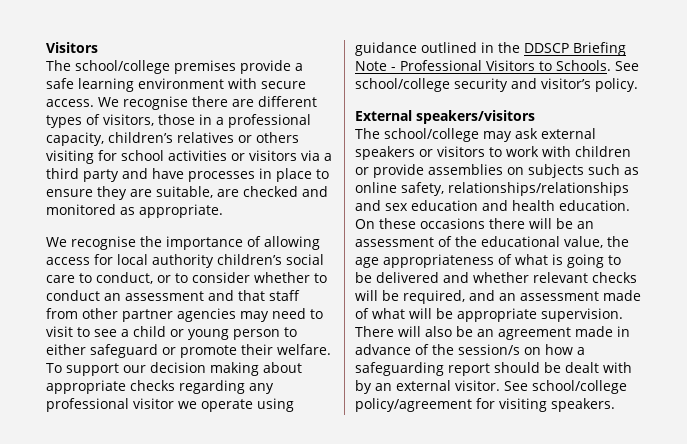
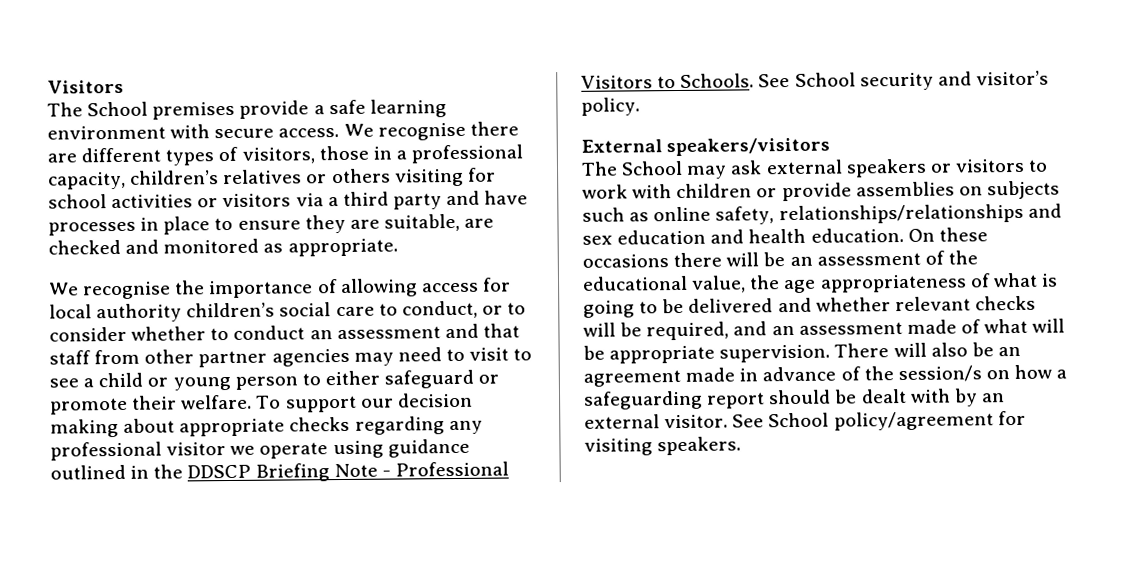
- The school/college premises provide a safe learning environment with secure access.
+ The School premises provide a safe learning environment with secure access.
- See school/college security and visitor’s policy.
+ See School security and visitor’s policy.
- The school/college may ask external speakers or visitors to work with children or provide assemblies on subjects such as online safety, relationships/relationships and sex education and health education.
+ The School may ask external speakers or visitors to work with children or provide assemblies on subjects such as online safety, relationships/relationships and sex education and health education.
- See school/college policy/agreement for visiting speakers.
+ See School policy/agreement for visiting speakers.

